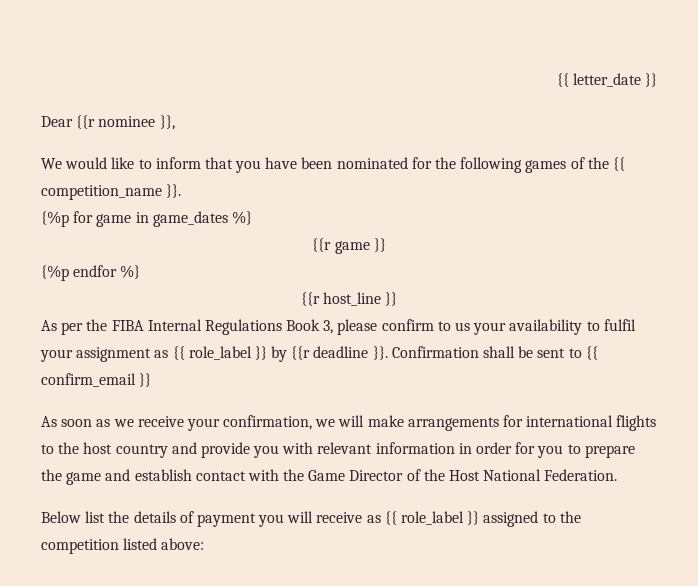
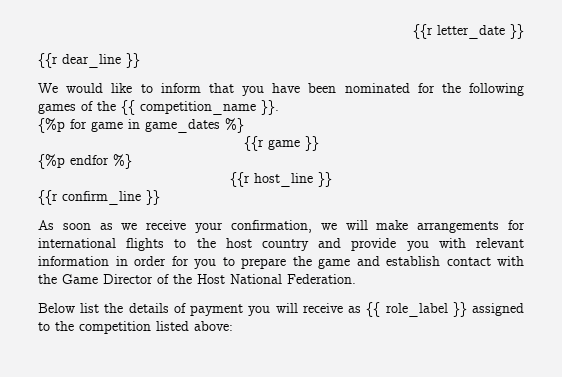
- {{ letter_date }}
+ {{r letter_date }}
- Dear {{r nominee }},
+ {{r dear_line }}
- As per the FIBA Internal Regulations Book 3, please confirm to us your availability to fulfil your assignment as {{ role_label }} by {{r deadline }}. Confirmation shall be sent to {{ confirm_email }}
+ {{r confirm_line }}

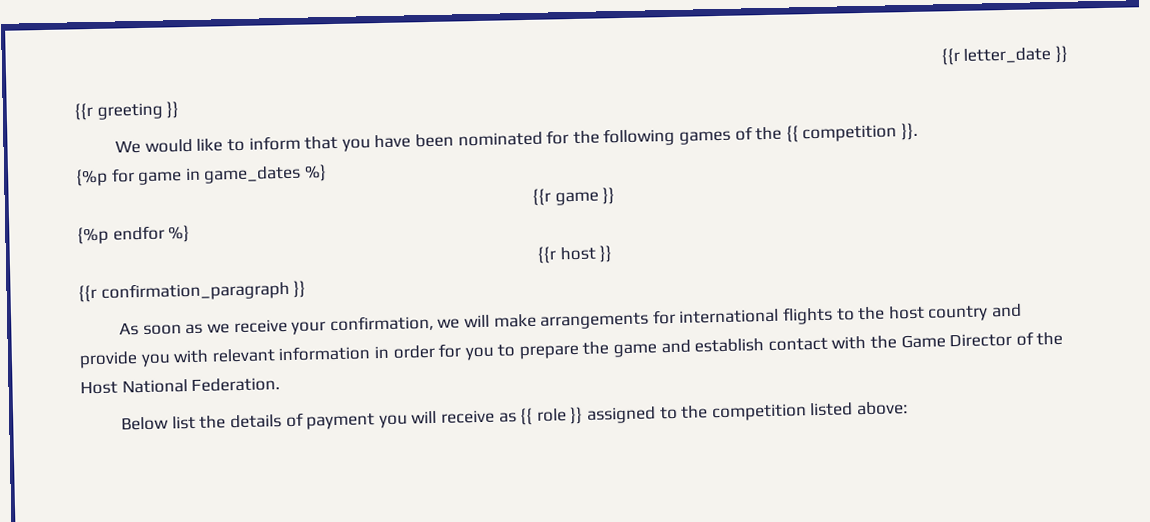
- {{r dear_line }}
+ {{r greeting }}
- We would like to inform that you have been nominated for the following games of the {{ competition_name }}.
+ We would like to inform that you have been nominated for the following games of the {{ competition }}.
- {{r host_line }}
- {{r confirm_line }}
+ {{r host }}
+ {{r confirmation_paragraph }}
- Below list the details of payment you will receive as {{ role_label }} assigned to the competition listed above:
+ Below list the details of payment you will receive as {{ role }} assigned to the competition listed above:

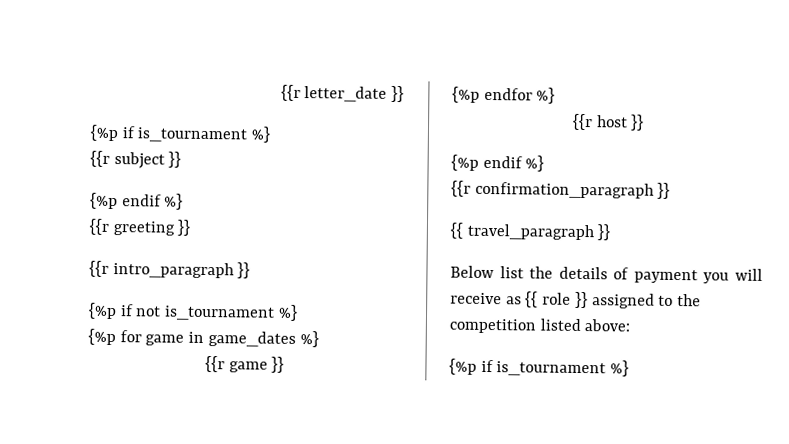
  {{r letter_date }}
+ {%p if is_tournament %}
+ {{r subject }}
+ {%p endif %}
  {{r greeting }}
- We would like to inform that you have been nominated for the following games of the {{ competition }}.
+ {{r intro_paragraph }}
+ {%p if not is_tournament %}
  {{r host }}
+ {%p endif %}
- As soon as we receive your confirmation, we will make arrangements for international flights to the host country and provide you with relevant information in order for you to prepare the game and establish contact with the Game Director of the Host National Federation.
+ {{ travel_paragraph }}
  Below list the details of payment you will receive as {{ role }} assigned to the competition listed above:
+ {%p if is_tournament %}

